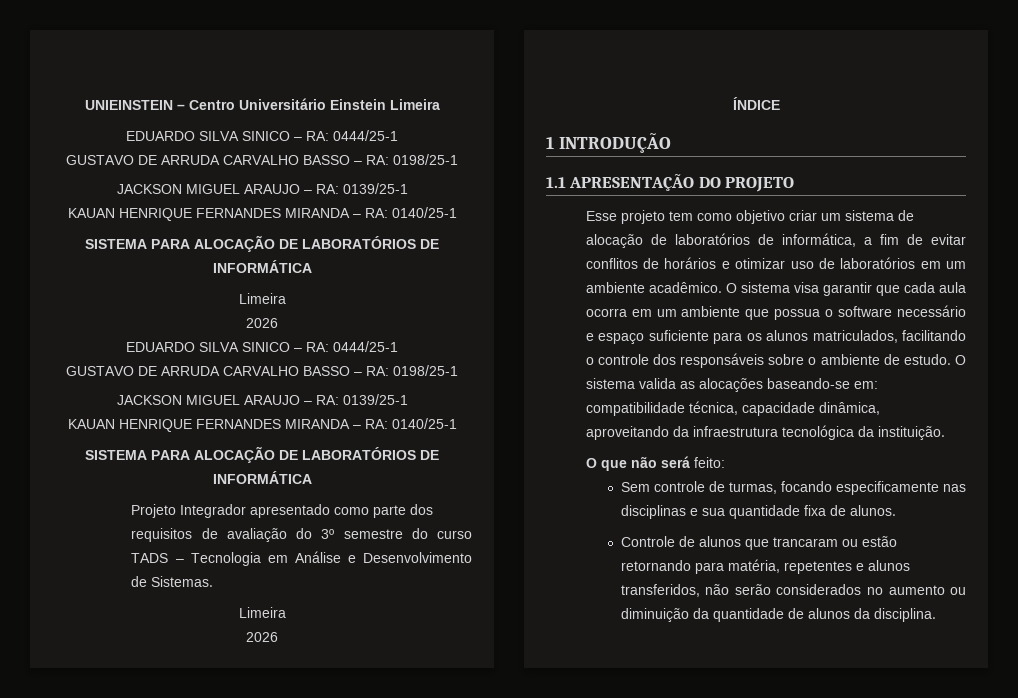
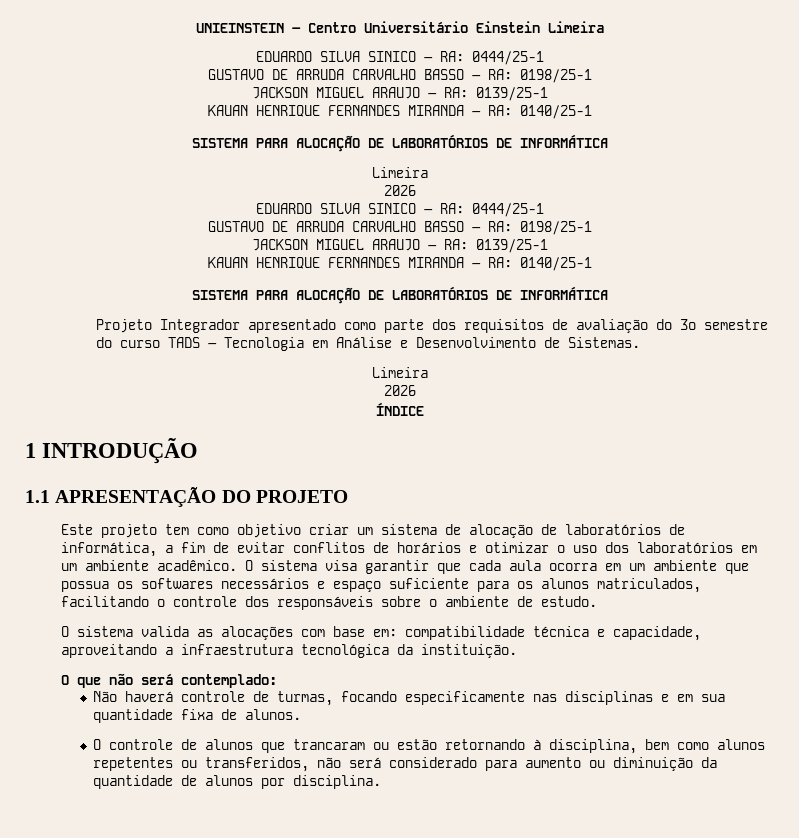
- Esse projeto tem como objetivo criar um sistema de alocação de laboratórios de informática, a fim de evitar conflitos de horários e otimizar uso de laboratórios em um ambiente acadêmico.
+ Este projeto tem como objetivo criar um sistema de alocação de laboratórios de informática, a fim de evitar conflitos de horários e otimizar o uso dos laboratórios em um ambiente acadêmico.
- O sistema visa garantir que cada aula ocorra em um ambiente que possua o software necessário e espaço suficiente para os alunos matriculados, facilitando o controle dos responsáveis sobre o ambiente de estudo. O sistema valida as alocações baseando-se em: compatibilidade técnica, capacidade dinâmica, aproveitando da infraestrutura tecnológica da instituição.
+ O sistema visa garantir que cada aula ocorra em um ambiente que possua os softwares necessários e espaço suficiente para os alunos matriculados, facilitando o controle dos responsáveis sobre o ambiente de estudo.
+ O sistema valida as alocações com base em: compatibilidade técnica e capacidade, aproveitando a infraestrutura tecnológica da instituição.
- O que não será feito:
- Sem controle de turmas, focando especificamente nas disciplinas e sua quantidade fixa de alunos.
+ O que não será contemplado:
+ Não haverá controle de turmas, focando especificamente nas disciplinas e em sua quantidade fixa de alunos.
- Controle de alunos que trancaram ou estão retornando para matéria, repetentes e alunos transferidos, não serão considerados no aumento ou diminuição da quantidade de alunos da disciplina.
+ O controle de alunos que trancaram ou estão retornando à disciplina, bem como alunos repetentes ou transferidos, não será considerado para aumento ou diminuição da quantidade de alunos por disciplina.

